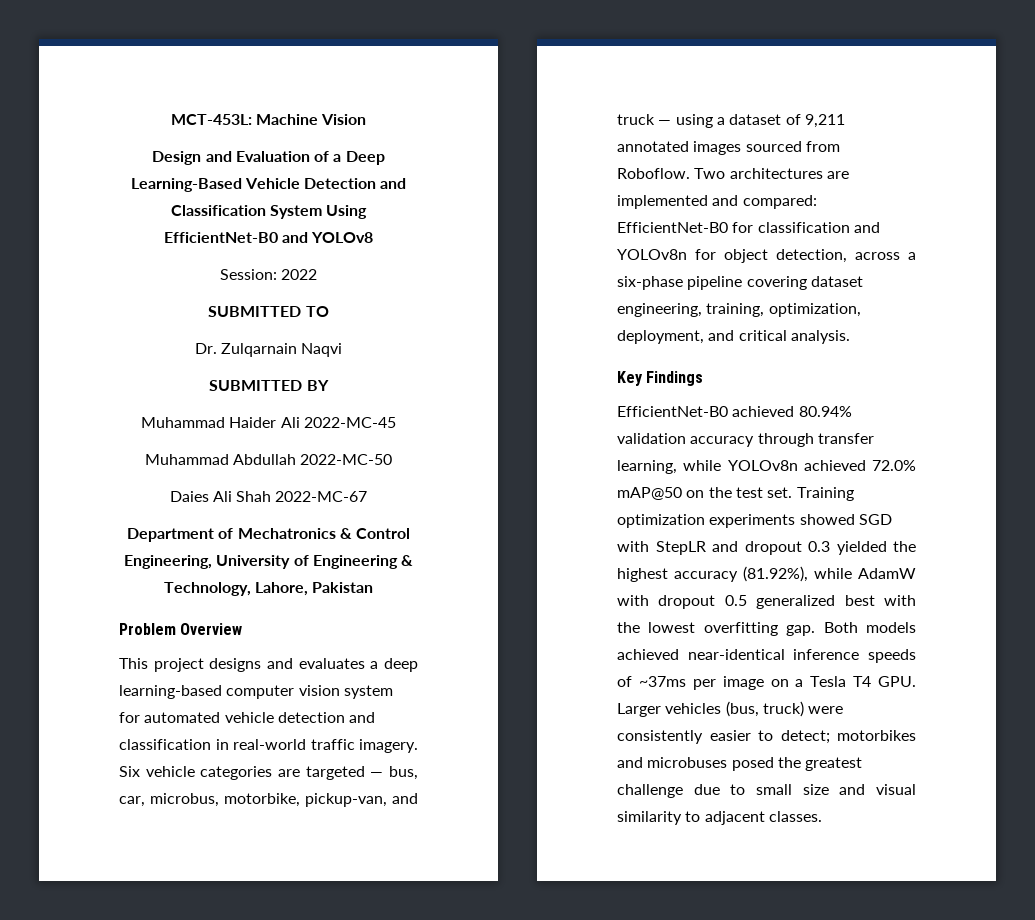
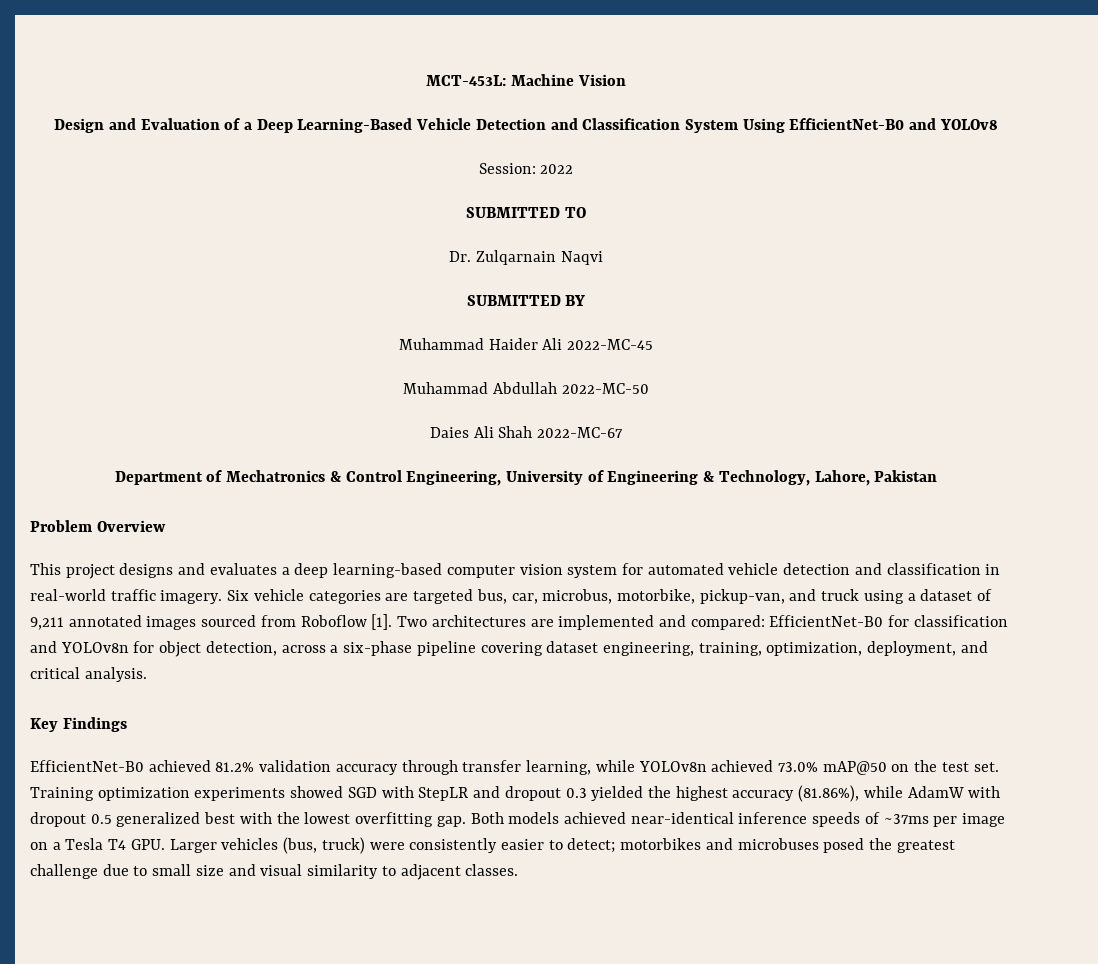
- Six vehicle categories are targeted — bus, car, microbus, motorbike, pickup-van, and truck — using a dataset of 9,211 annotated images sourced from Roboflow.
+ Six vehicle categories are targeted bus, car, microbus, motorbike, pickup-van, and truck using a dataset of 9,211 annotated images sourced from Roboflow [1].
- EfficientNet-B0 achieved 80.94% validation accuracy through transfer learning, while YOLOv8n achieved 72.0% mAP@50 on the test set.
+ EfficientNet-B0 achieved 81.2% validation accuracy through transfer learning, while YOLOv8n achieved 73.0% mAP@50 on the test set.
- Training optimization experiments showed SGD with StepLR and dropout 0.3 yielded the highest accuracy (81.92%), while AdamW with dropout 0.5 generalized best with the lowest overfitting gap.
+ Training optimization experiments showed SGD with StepLR and dropout 0.3 yielded the highest accuracy (81.86%), while AdamW with dropout 0.5 generalized best with the lowest overfitting gap.

